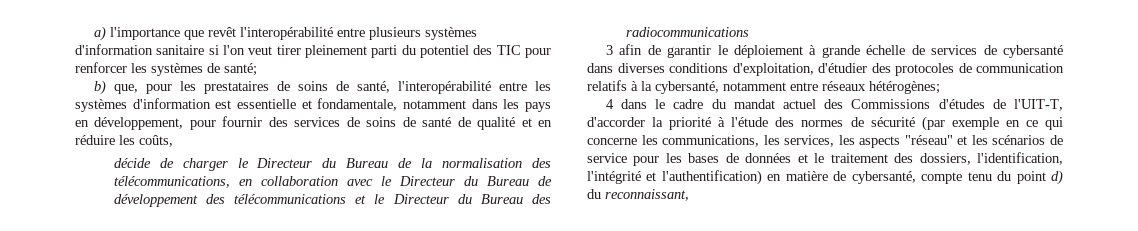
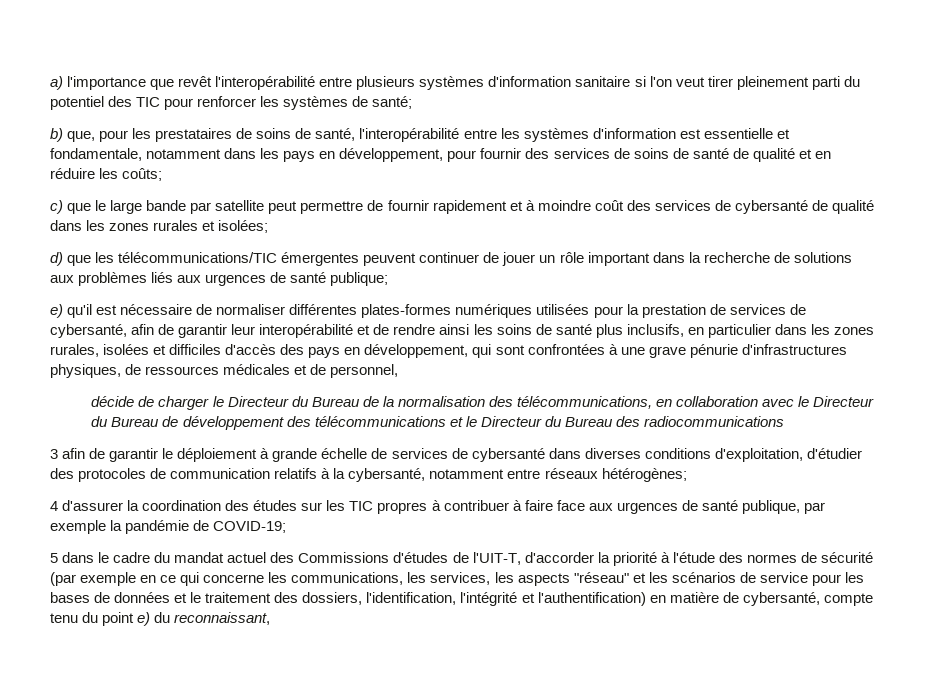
- b) que, pour les prestataires de soins de santé, l'interopérabilité entre les systèmes d'information est essentielle et fondamentale, notamment dans les pays en développement, pour fournir des services de soins de santé de qualité et en réduire les coûts,
+ b) que, pour les prestataires de soins de santé, l'interopérabilité entre les systèmes d'information est essentielle et fondamentale, notamment dans les pays en développement, pour fournir des services de soins de santé de qualité et en réduire les coûts;
+ c) que le large bande par satellite peut permettre de fournir rapidement et à moindre coût des services de cybersanté de qualité dans les zones rurales et isolées;
+ d) que les télécommunications/TIC émergentes peuvent continuer de jouer un rôle important dans la recherche de solutions aux problèmes liés aux urgences de santé publique;
+ e) qu'il est nécessaire de normaliser différentes plates-formes numériques utilisées pour la prestation de services de cybersanté, afin de garantir leur interopérabilité et de rendre ainsi les soins de santé plus inclusifs, en particulier dans les zones rurales, isolées et difficiles d'accès des pays en développement, qui sont confrontées à une grave pénurie d'infrastructures physiques, de ressources médicales et de personnel,
- 4 dans le cadre du mandat actuel des Commissions d'études de l'UIT-T, d'accorder la priorité à l'étude des normes de sécurité (par exemple en ce qui concerne les communications, les services, les aspects "réseau" et les scénarios de service pour les bases de données et le traitement des dossiers, l'identification, l'intégrité et l'authentification) en matière de cybersanté, compte tenu du point d) du reconnaissant,
+ 4 d'assurer la coordination des études sur les TIC propres à contribuer à faire face aux urgences de santé publique, par exemple la pandémie de COVID-19;
+ 5 dans le cadre du mandat actuel des Commissions d'études de l'UIT-T, d'accorder la priorité à l'étude des normes de sécurité (par exemple en ce qui concerne les communications, les services, les aspects "réseau" et les scénarios de service pour les bases de données et le traitement des dossiers, l'identification, l'intégrité et l'authentification) en matière de cybersanté, compte tenu du point e) du reconnaissant,

